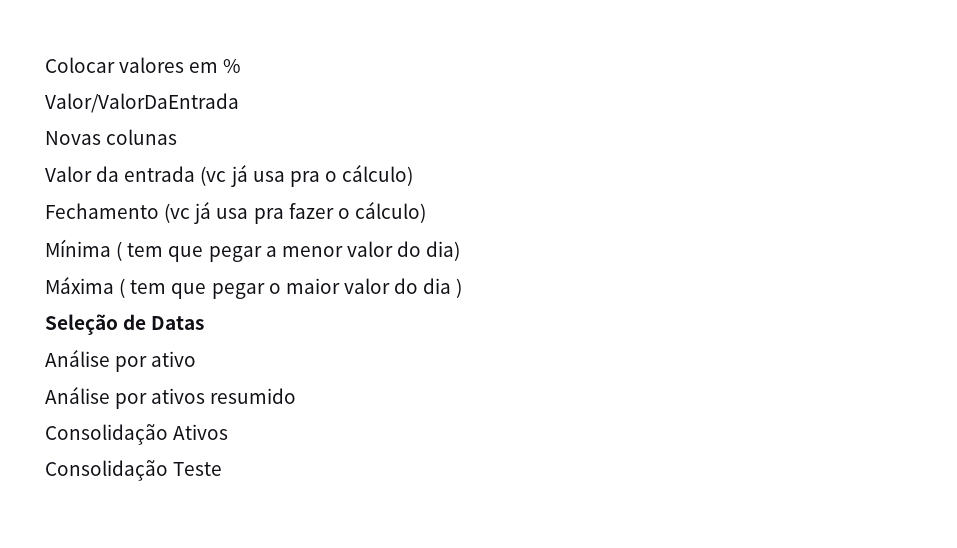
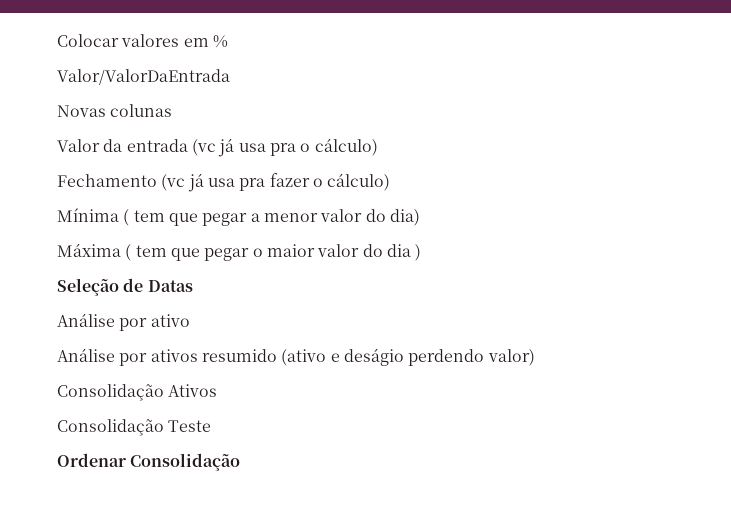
- Análise por ativos resumido
+ Análise por ativos resumido (ativo e deságio perdendo valor)
+ Ordenar Consolidação

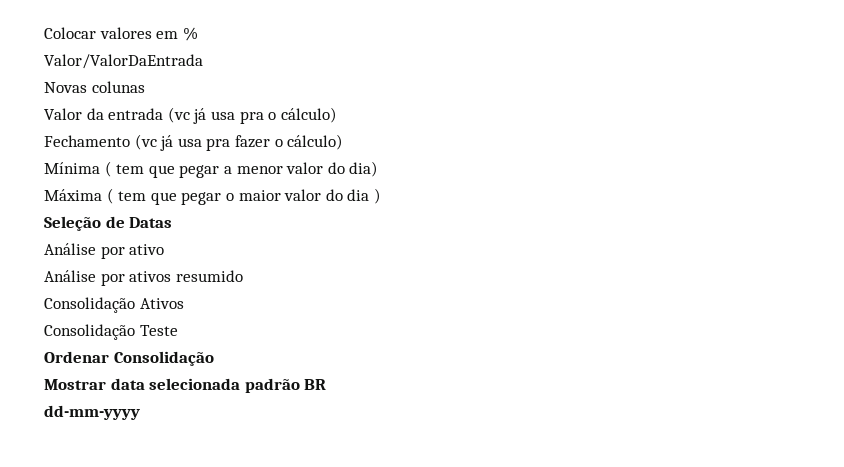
- Análise por ativos resumido (ativo e deságio perdendo valor)
+ Análise por ativos resumido
+ Mostrar data selecionada padrão BR
+ dd-mm-yyyy

